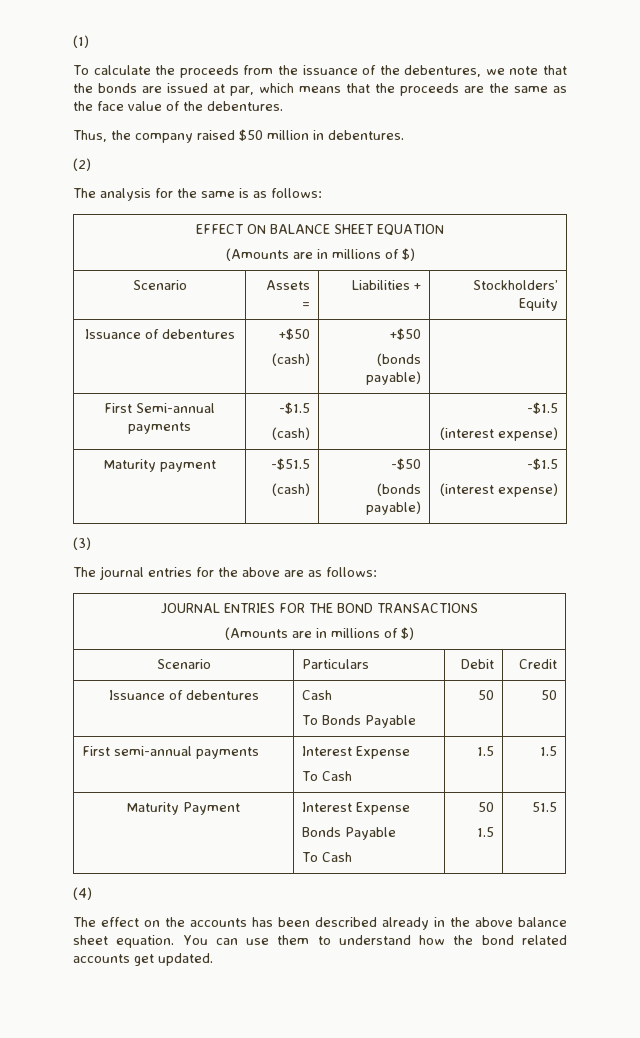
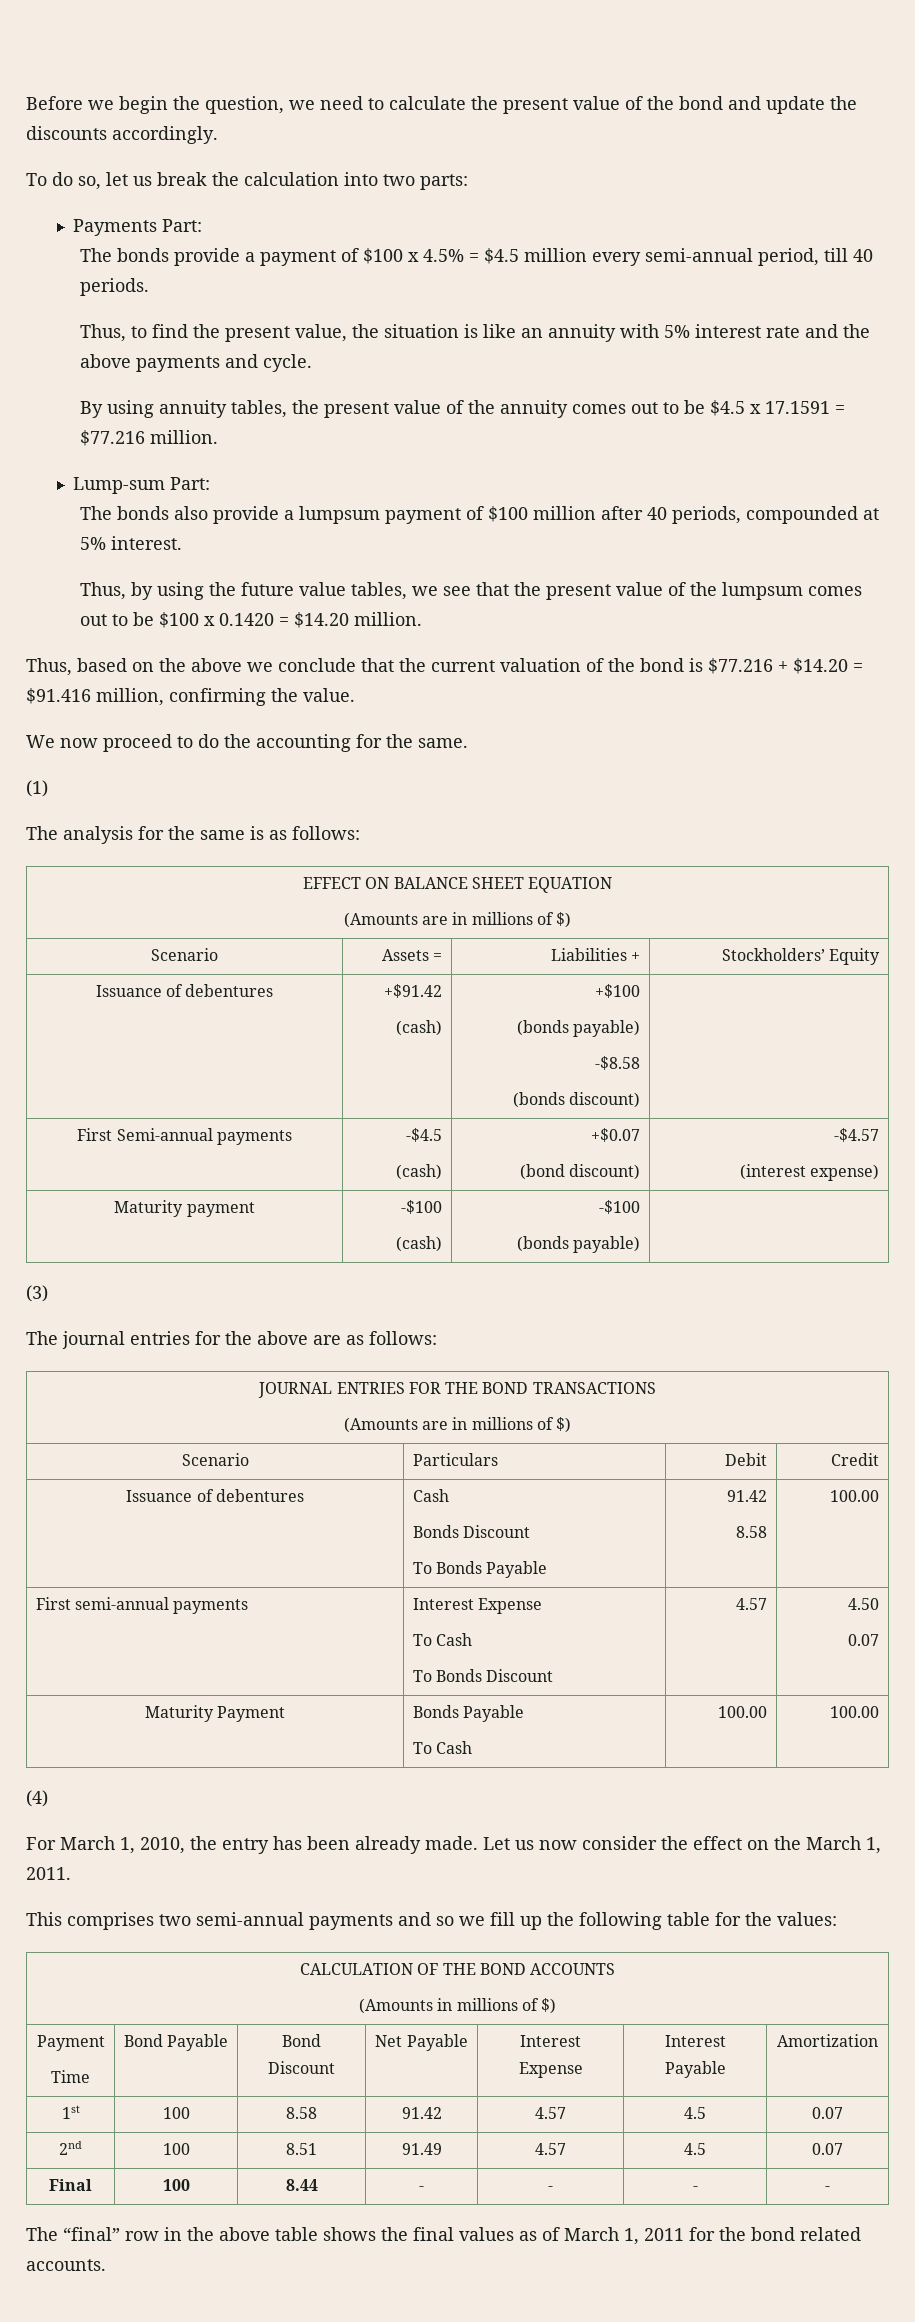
+ Before we begin the question, we need to calculate the present value of the bond and update the discounts accordingly.
+ To do so, let us break the calculation into two parts:
+ Payments Part:
+ The bonds provide a payment of $100 x 4.5% = $4.5 million every semi-annual period, till 40 periods.
+ Thus, to find the present value, the situation is like an annuity with 5% interest rate and the above payments and cycle.
+ By using annuity tables, the present value of the annuity comes out to be $4.5 x 17.1591 = $77.216 million.
+ Lump-sum Part:
+ The bonds also provide a lumpsum payment of $100 million after 40 periods, compounded at 5% interest.
+ Thus, by using the future value tables, we see that the present value of the lumpsum comes out to be $100 x 0.1420 = $14.20 million.
+ Thus, based on the above we conclude that the current valuation of the bond is $77.216 + $14.20 = $91.416 million, confirming the value.
+ We now proceed to do the accounting for the same.
  (1)
- To calculate the proceeds from the issuance of the debentures, we note that the bonds are issued at par, which means that the proceeds are the same as the face value of the debentures.
- Thus, the company raised $50 million in debentures.
- (2)
- Issuance of debentures | +$50
- (cash) | +$50
- (bonds payable) |
+ Issuance of debentures | +$91.42
+ (cash) | +$100
+ (bonds payable)
+ -$8.58
+ (bonds discount) |
- First Semi-annual payments | -$1.5
- (cash) | | -$1.5
+ First Semi-annual payments | -$4.5
+ (cash) | +$0.07
+ (bond discount) | -$4.57
- Maturity payment | -$51.5
- (cash) | -$50
- (bonds payable) | -$1.5
- (interest expense)
+ Maturity payment | -$100
+ (cash) | -$100
+ (bonds payable) |
  Issuance of debentures | Cash
- To Bonds Payable | 50 | 50
+ Bonds Discount
+ To Bonds Payable | 91.42
+ 8.58 | 100.00
  First semi-annual payments | Interest Expense
- To Cash | 1.5 | 1.5
+ To Cash
+ To Bonds Discount | 4.57 | 4.50
+ 0.07
- Maturity Payment | Interest Expense
- Bonds Payable
- To Cash | 50
- 1.5 | 51.5
+ Maturity Payment | Bonds Payable
+ To Cash | 100.00 | 100.00
  (4)
- The effect on the accounts has been described already in the above balance sheet equation. You can use them to understand how the bond related accounts get updated.
+ For March 1, 2010, the entry has been already made. Let us now consider the effect on the March 1, 2011.
+ This comprises two semi-annual payments and so we fill up the following table for the values:
+ CALCULATION OF THE BOND ACCOUNTS
+ (Amounts in millions of $)
+ Payment
+ Time | Bond Payable | Bond Discount | Net Payable | Interest Expense | Interest Payable | Amortization
+ 1st | 100 | 8.58 | 91.42 | 4.57 | 4.5 | 0.07
+ 2nd | 100 | 8.51 | 91.49 | 4.57 | 4.5 | 0.07
+ Final | 100 | 8.44 | - | - | - | -
+ The “final” row in the above table shows the final values as of March 1, 2011 for the bond related accounts.

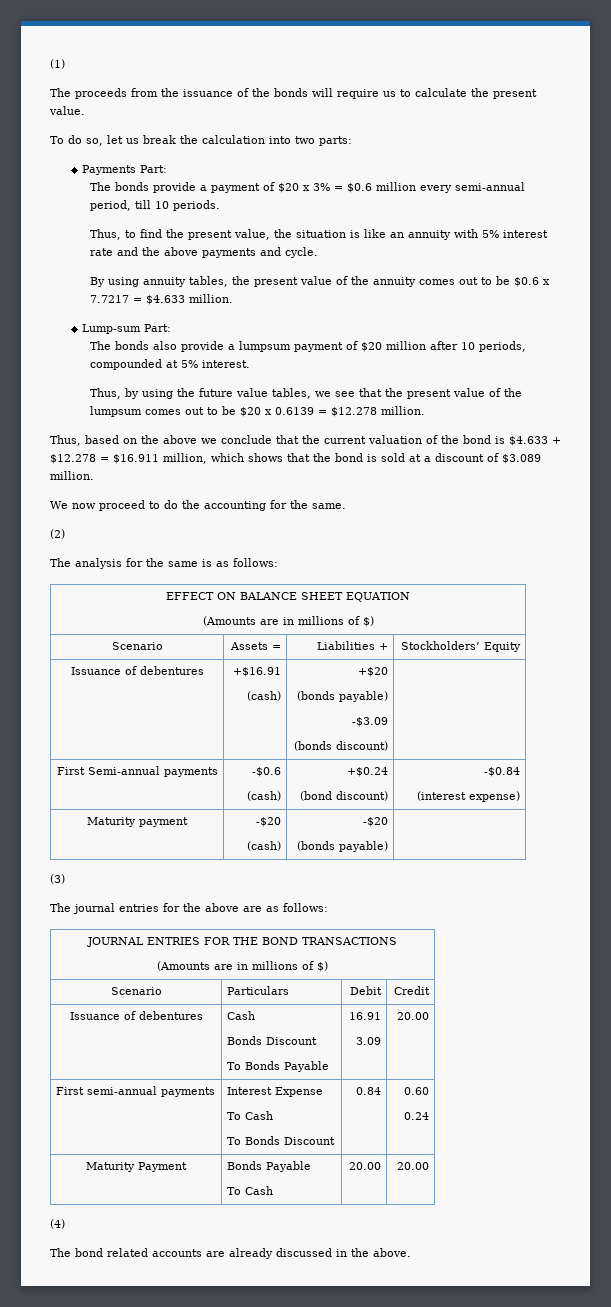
- Before we begin the question, we need to calculate the present value of the bond and update the discounts accordingly.
+ (1)
+ The proceeds from the issuance of the bonds will require us to calculate the present value.
- The bonds provide a payment of $100 x 4.5% = $4.5 million every semi-annual period, till 40 periods.
+ The bonds provide a payment of $20 x 3% = $0.6 million every semi-annual period, till 10 periods.
- By using annuity tables, the present value of the annuity comes out to be $4.5 x 17.1591 = $77.216 million.
+ By using annuity tables, the present value of the annuity comes out to be $0.6 x 7.7217 = $4.633 million.
- The bonds also provide a lumpsum payment of $100 million after 40 periods, compounded at 5% interest.
+ The bonds also provide a lumpsum payment of $20 million after 10 periods, compounded at 5% interest.
- Thus, by using the future value tables, we see that the present value of the lumpsum comes out to be $100 x 0.1420 = $14.20 million.
+ Thus, by using the future value tables, we see that the present value of the lumpsum comes out to be $20 x 0.6139 = $12.278 million.
- Thus, based on the above we conclude that the current valuation of the bond is $77.216 + $14.20 = $91.416 million, confirming the value.
+ Thus, based on the above we conclude that the current valuation of the bond is $4.633 + $12.278 = $16.911 million, which shows that the bond is sold at a discount of $3.089 million.
- (1)
+ (2)
- Issuance of debentures | +$91.42
- (cash) | +$100
+ Issuance of debentures | +$16.91
+ (cash) | +$20
  (bonds payable)
- -$8.58
+ -$3.09
- First Semi-annual payments | -$4.5
- (cash) | +$0.07
- (bond discount) | -$4.57
+ First Semi-annual payments | -$0.6
+ (cash) | +$0.24
+ (bond discount) | -$0.84
- Maturity payment | -$100
- (cash) | -$100
+ Maturity payment | -$20
+ (cash) | -$20
  Issuance of debentures | Cash
  Bonds Discount
- To Bonds Payable | 91.42
- 8.58 | 100.00
+ To Bonds Payable | 16.91
+ 3.09 | 20.00
  First semi-annual payments | Interest Expense
  To Cash
- To Bonds Discount | 4.57 | 4.50
- 0.07
+ To Bonds Discount | 0.84 | 0.60
+ 0.24
  Maturity Payment | Bonds Payable
- To Cash | 100.00 | 100.00
+ To Cash | 20.00 | 20.00
- For March 1, 2010, the entry has been already made. Let us now consider the effect on the March 1, 2011.
- This comprises two semi-annual payments and so we fill up the following table for the values:
- CALCULATION OF THE BOND ACCOUNTS
- (Amounts in millions of $)
- Payment
- Time | Bond Payable | Bond Discount | Net Payable | Interest Expense | Interest Payable | Amortization
- 1st | 100 | 8.58 | 91.42 | 4.57 | 4.5 | 0.07
- 2nd | 100 | 8.51 | 91.49 | 4.57 | 4.5 | 0.07
- Final | 100 | 8.44 | - | - | - | -
- The “final” row in the above table shows the final values as of March 1, 2011 for the bond related accounts.
+ The bond related accounts are already discussed in the above.

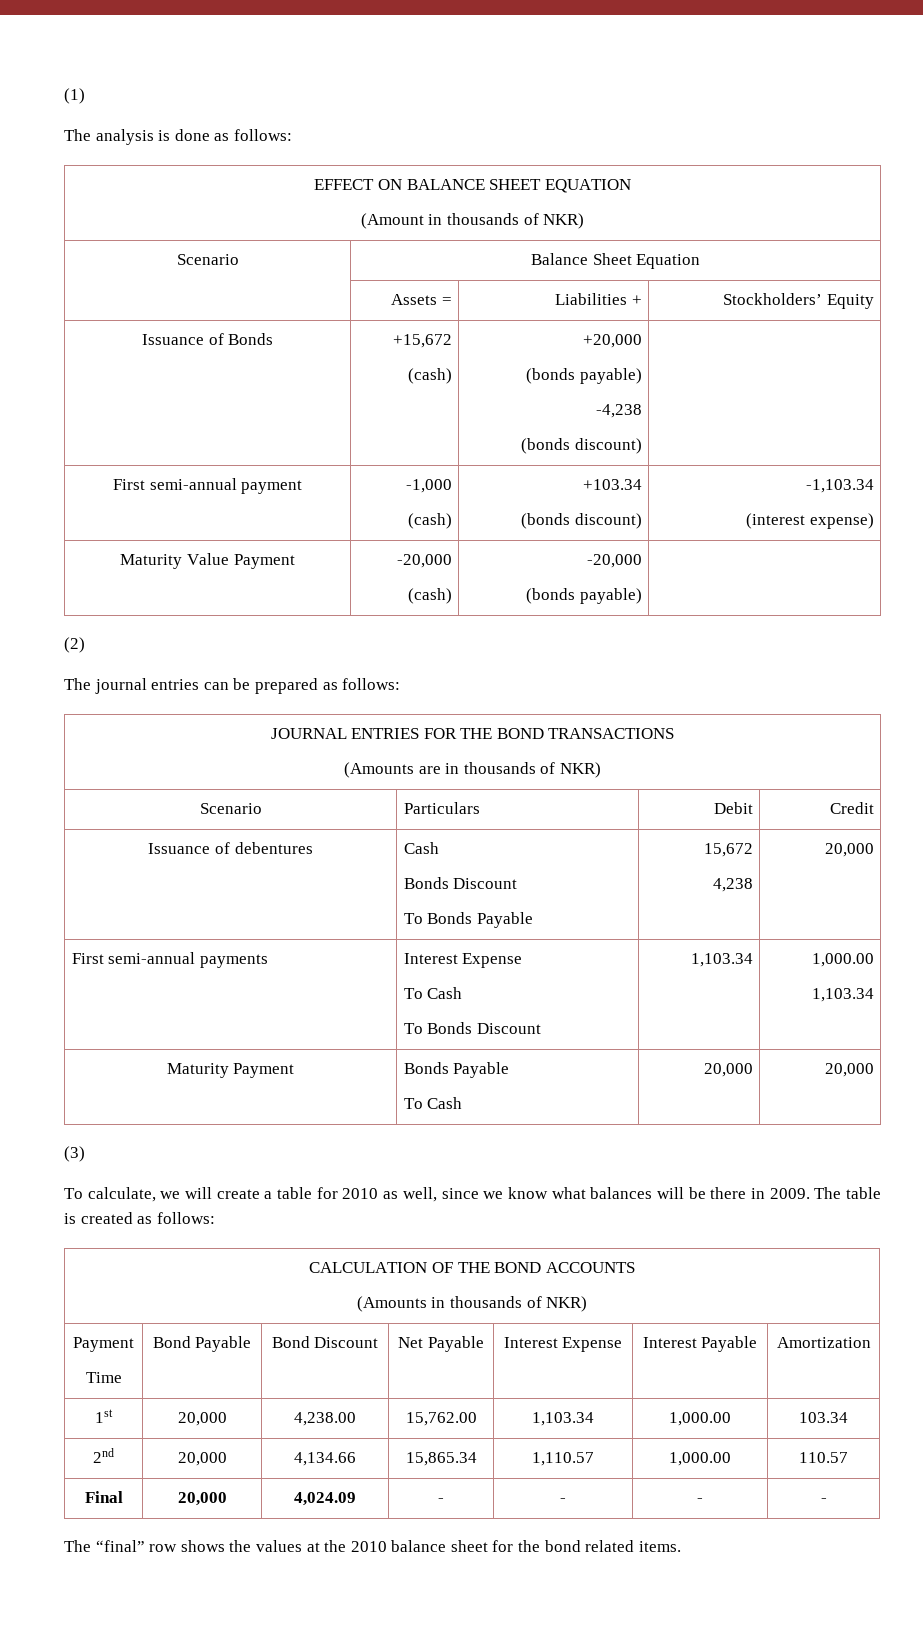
- The proceeds from the issuance of the bonds will require us to calculate the present value.
- To do so, let us break the calculation into two parts:
- Payments Part:
- The bonds provide a payment of $20 x 3% = $0.6 million every semi-annual period, till 10 periods.
- Thus, to find the present value, the situation is like an annuity with 5% interest rate and the above payments and cycle.
- By using annuity tables, the present value of the annuity comes out to be $0.6 x 7.7217 = $4.633 million.
- Lump-sum Part:
- The bonds also provide a lumpsum payment of $20 million after 10 periods, compounded at 5% interest.
- Thus, by using the future value tables, we see that the present value of the lumpsum comes out to be $20 x 0.6139 = $12.278 million.
- Thus, based on the above we conclude that the current valuation of the bond is $4.633 + $12.278 = $16.911 million, which shows that the bond is sold at a discount of $3.089 million.
- We now proceed to do the accounting for the same.
- (2)
- The analysis for the same is as follows:
+ The analysis is done as follows:
  EFFECT ON BALANCE SHEET EQUATION
- (Amounts are in millions of $)
- Scenario | Assets = | Liabilities + | Stockholders’ Equity
+ (Amount in thousands of NKR)
+ Scenario | Balance Sheet Equation
+ | Assets = | Liabilities + | Stockholders’ Equity
- Issuance of debentures | +$16.91
- (cash) | +$20
+ Issuance of Bonds | +15,672
+ (cash) | +20,000
  (bonds payable)
- -$3.09
+ -4,238
- First Semi-annual payments | -$0.6
- (cash) | +$0.24
- (bond discount) | -$0.84
+ First semi-annual payment | -1,000
+ (cash) | +103.34
+ (bonds discount) | -1,103.34
- Maturity payment | -$20
- (cash) | -$20
+ Maturity Value Payment | -20,000
+ (cash) | -20,000
- (3)
+ (2)
- The journal entries for the above are as follows:
+ The journal entries can be prepared as follows:
  JOURNAL ENTRIES FOR THE BOND TRANSACTIONS
- (Amounts are in millions of $)
+ (Amounts are in thousands of NKR)
  Issuance of debentures | Cash
  Bonds Discount
- To Bonds Payable | 16.91
- 3.09 | 20.00
+ To Bonds Payable | 15,672
+ 4,238 | 20,000
  First semi-annual payments | Interest Expense
  To Cash
- To Bonds Discount | 0.84 | 0.60
- 0.24
+ To Bonds Discount | 1,103.34 | 1,000.00
+ 1,103.34
  Maturity Payment | Bonds Payable
- To Cash | 20.00 | 20.00
- (4)
- The bond related accounts are already discussed in the above.
+ To Cash | 20,000 | 20,000
+ (3)
+ To calculate, we will create a table for 2010 as well, since we know what balances will be there in 2009. The table is created as follows:
+ CALCULATION OF THE BOND ACCOUNTS
+ (Amounts in thousands of NKR)
+ Payment
+ Time | Bond Payable | Bond Discount | Net Payable | Interest Expense | Interest Payable | Amortization
+ 1st | 20,000 | 4,238.00 | 15,762.00 | 1,103.34 | 1,000.00 | 103.34
+ 2nd | 20,000 | 4,134.66 | 15,865.34 | 1,110.57 | 1,000.00 | 110.57
+ Final | 20,000 | 4,024.09 | - | - | - | -
+ The “final” row shows the values at the 2010 balance sheet for the bond related items.

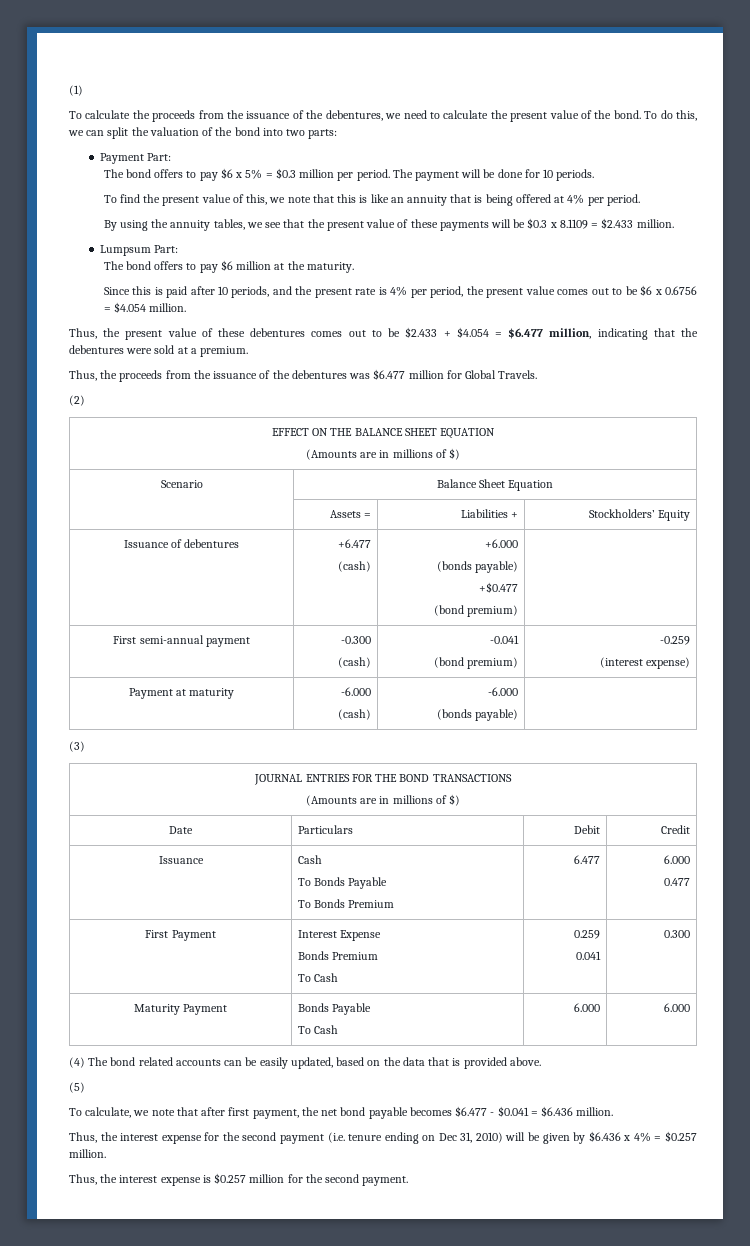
- The analysis is done as follows:
+ To calculate the proceeds from the issuance of the debentures, we need to calculate the present value of the bond. To do this, we can split the valuation of the bond into two parts:
+ Payment Part:
+ The bond offers to pay $6 x 5% = $0.3 million per period. The payment will be done for 10 periods.
+ To find the present value of this, we note that this is like an annuity that is being offered at 4% per period.
+ By using the annuity tables, we see that the present value of these payments will be $0.3 x 8.1109 = $2.433 million.
+ Lumpsum Part:
+ The bond offers to pay $6 million at the maturity.
+ Since this is paid after 10 periods, and the present rate is 4% per period, the present value comes out to be $6 x 0.6756 = $4.054 million.
+ Thus, the present value of these debentures comes out to be $2.433 + $4.054 = $6.477 million, indicating that the debentures were sold at a premium.
+ Thus, the proceeds from the issuance of the debentures was $6.477 million for Global Travels.
+ (2)
- EFFECT ON BALANCE SHEET EQUATION
- (Amount in thousands of NKR)
+ EFFECT ON THE BALANCE SHEET EQUATION
+ (Amounts are in millions of $)
- Issuance of Bonds | +15,672
- (cash) | +20,000
+ Issuance of debentures | +6.477
+ (cash) | +6.000
  (bonds payable)
- -4,238
- (bonds discount) |
+ +$0.477
+ (bond premium) |
- First semi-annual payment | -1,000
- (cash) | +103.34
- (bonds discount) | -1,103.34
+ First semi-annual payment | -0.300
+ (cash) | -0.041
+ (bond premium) | -0.259
- Maturity Value Payment | -20,000
- (cash) | -20,000
+ Payment at maturity | -6.000
+ (cash) | -6.000
- (2)
- The journal entries can be prepared as follows:
+ (3)
  JOURNAL ENTRIES FOR THE BOND TRANSACTIONS
- (Amounts are in thousands of NKR)
- Scenario | Particulars | Debit | Credit
+ (Amounts are in millions of $)
+ Date | Particulars | Debit | Credit
- Issuance of debentures | Cash
- Bonds Discount
- To Bonds Payable | 15,672
- 4,238 | 20,000
- First semi-annual payments | Interest Expense
- To Cash
- To Bonds Discount | 1,103.34 | 1,000.00
- 1,103.34
+ Issuance | Cash
+ To Bonds Payable
+ To Bonds Premium | 6.477 | 6.000
+ 0.477
+ First Payment | Interest Expense
+ Bonds Premium
+ To Cash | 0.259
+ 0.041 | 0.300
  Maturity Payment | Bonds Payable
- To Cash | 20,000 | 20,000
- (3)
- To calculate, we will create a table for 2010 as well, since we know what balances will be there in 2009. The table is created as follows:
- CALCULATION OF THE BOND ACCOUNTS
- (Amounts in thousands of NKR)
- Payment
- Time | Bond Payable | Bond Discount | Net Payable | Interest Expense | Interest Payable | Amortization
- 1st | 20,000 | 4,238.00 | 15,762.00 | 1,103.34 | 1,000.00 | 103.34
- 2nd | 20,000 | 4,134.66 | 15,865.34 | 1,110.57 | 1,000.00 | 110.57
- Final | 20,000 | 4,024.09 | - | - | - | -
- The “final” row shows the values at the 2010 balance sheet for the bond related items.
+ To Cash | 6.000 | 6.000
+ (4) The bond related accounts can be easily updated, based on the data that is provided above.
+ (5)
+ To calculate, we note that after first payment, the net bond payable becomes $6.477 - $0.041 = $6.436 million.
+ Thus, the interest expense for the second payment (i.e. tenure ending on Dec 31, 2010) will be given by $6.436 x 4% = $0.257 million.
+ Thus, the interest expense is $0.257 million for the second payment.

